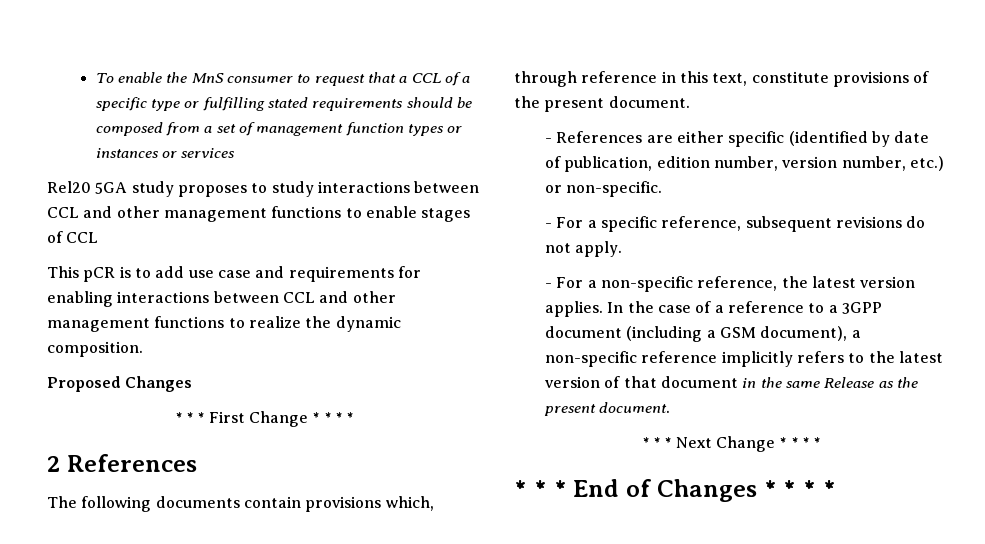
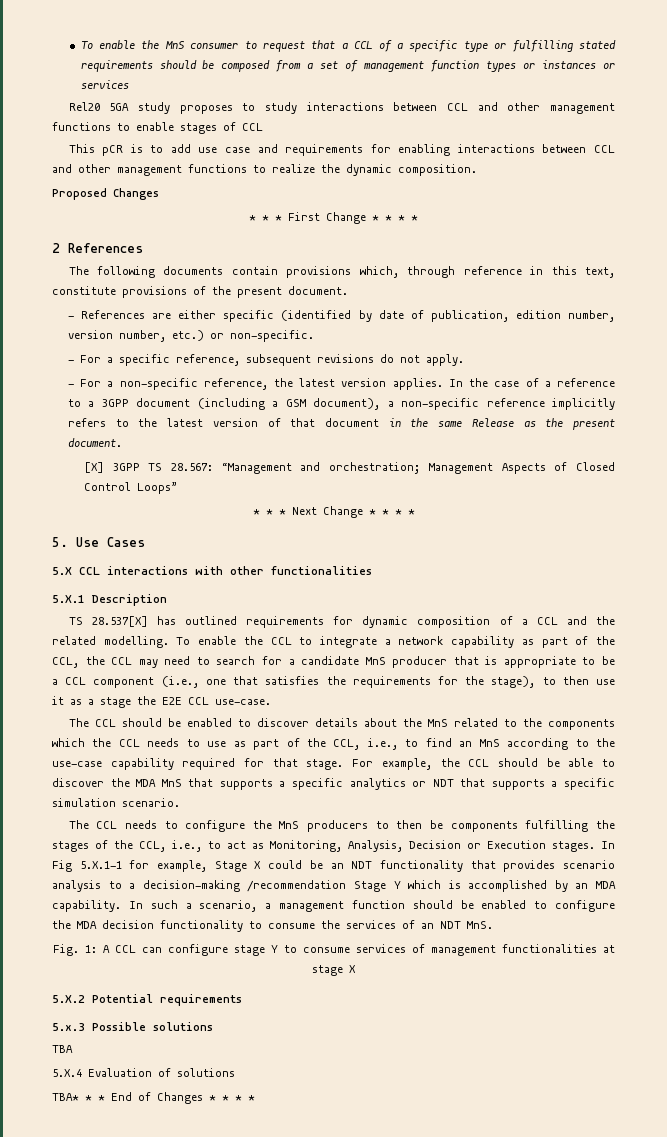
+ [X] 3GPP TS 28.567: “Management and orchestration; Management Aspects of Closed Control Loops”
- * * * End of Changes * * * *
+ 5. Use Cases
+ 5.X CCL interactions with other functionalities
+ 5.X.1 Description
+ TS 28.537[X] has outlined requirements for dynamic composition of a CCL and the related modelling. To enable the CCL to integrate a network capability as part of the CCL, the CCL may need to search for a candidate MnS producer that is appropriate to be a CCL component (i.e., one that satisfies the requirements for the stage), to then use it as a stage the E2E CCL use-case.
+ The CCL should be enabled to discover details about the MnS related to the components which the CCL needs to use as part of the CCL, i.e., to find an MnS according to the use-case capability required for that stage. For example, the CCL should be able to discover the MDA MnS that supports a specific analytics or NDT that supports a specific simulation scenario.
+ The CCL needs to configure the MnS producers to then be components fulfilling the stages of the CCL, i.e., to act as Monitoring, Analysis, Decision or Execution stages. In Fig 5.X.1-1 for example, Stage X could be an NDT functionality that provides scenario analysis to a decision-making /recommendation Stage Y which is accomplished by an MDA capability. In such a scenario, a management function should be enabled to configure the MDA decision functionality to consume the services of an NDT MnS.
+ Fig. 1: A CCL can configure stage Y to consume services of management functionalities at stage X
+ 5.X.2 Potential requirements
+ 5.x.3 Possible solutions
+ TBA
+ 5.X.4 Evaluation of solutions
+ TBA* * * End of Changes * * * *

